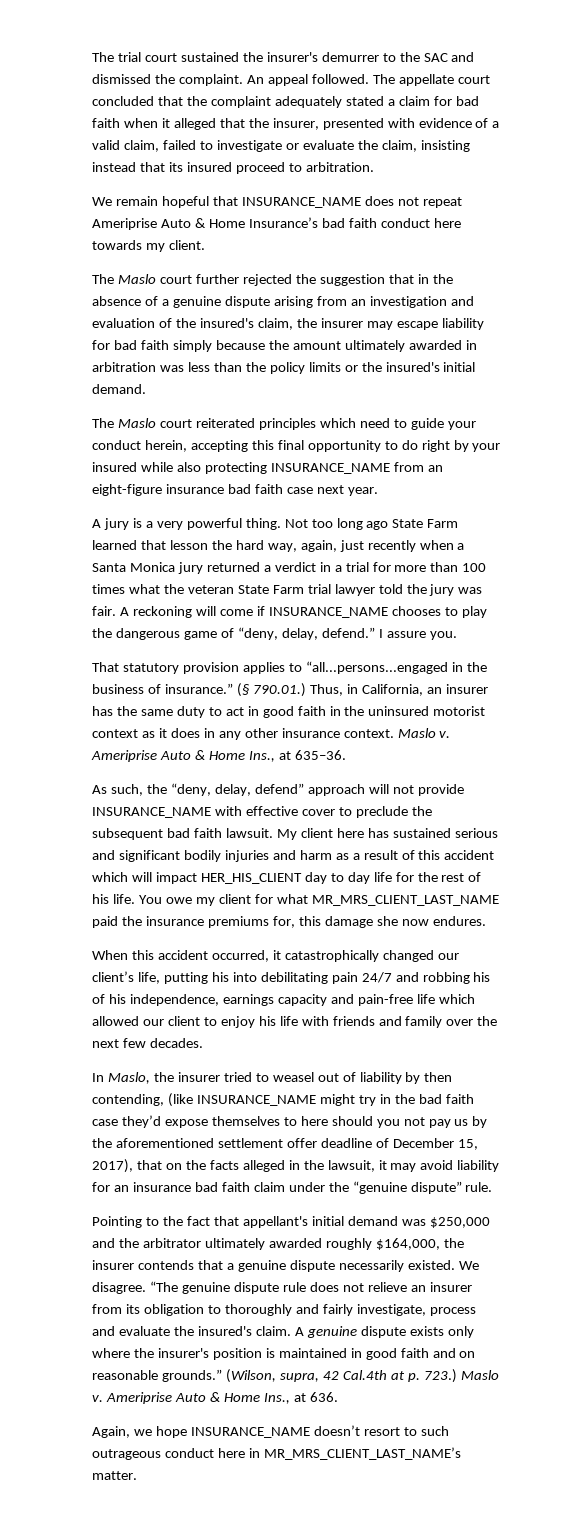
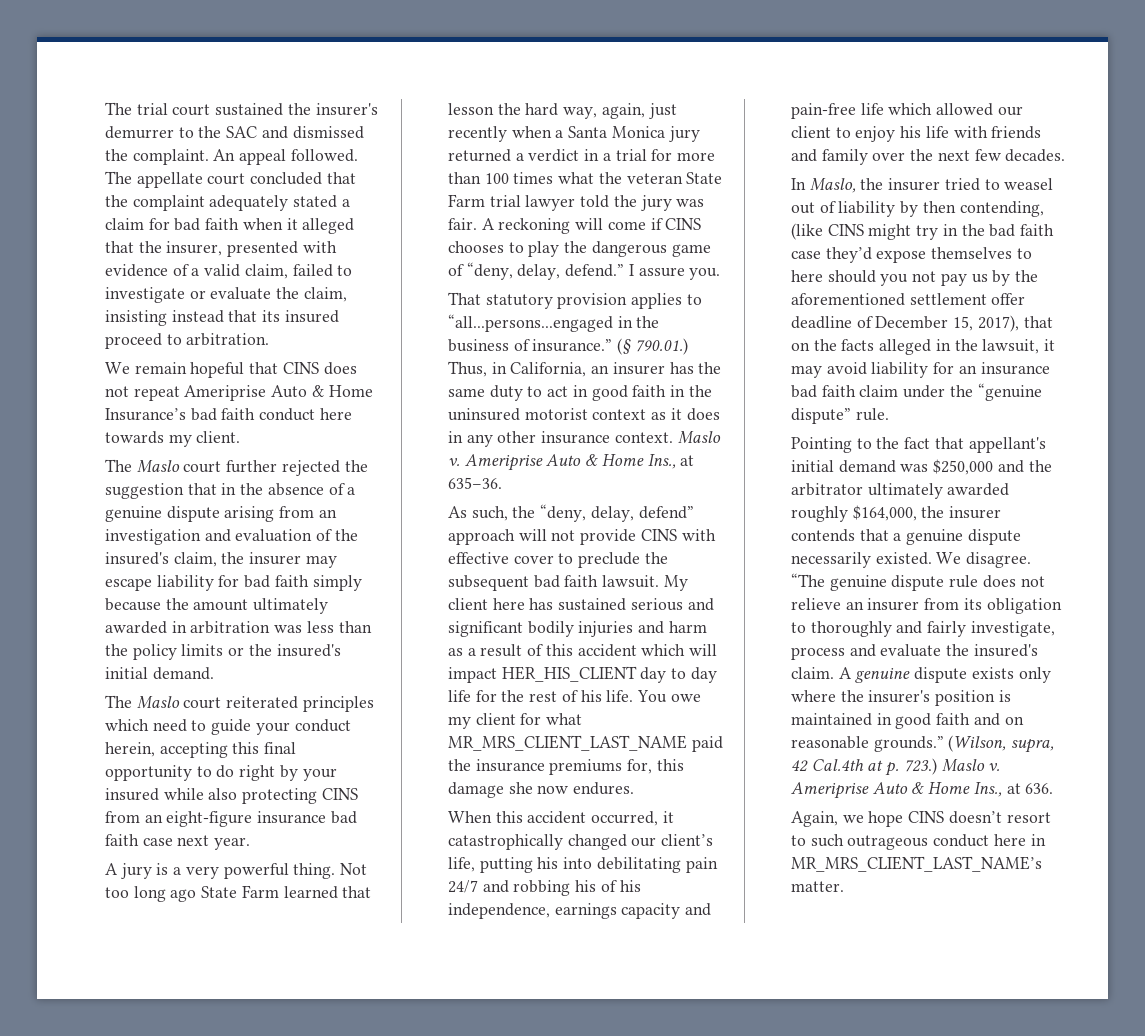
- We remain hopeful that INSURANCE_NAME does not repeat Ameriprise Auto & Home Insurance’s bad faith conduct here towards my client.
+ We remain hopeful that CINS does not repeat Ameriprise Auto & Home Insurance’s bad faith conduct here towards my client.
- The Maslo court reiterated principles which need to guide your conduct herein, accepting this final opportunity to do right by your insured while also protecting INSURANCE_NAME from an eight-figure insurance bad faith case next year.
+ The Maslo court reiterated principles which need to guide your conduct herein, accepting this final opportunity to do right by your insured while also protecting CINS from an eight-figure insurance bad faith case next year.
- A reckoning will come if INSURANCE_NAME chooses to play the dangerous game of “deny, delay, defend.”
+ A reckoning will come if CINS chooses to play the dangerous game of “deny, delay, defend.”
- As such, the “deny, delay, defend” approach will not provide INSURANCE_NAME with effective cover to preclude the subsequent bad faith lawsuit.
+ As such, the “deny, delay, defend” approach will not provide CINS with effective cover to preclude the subsequent bad faith lawsuit.
- In Maslo, the insurer tried to weasel out of liability by then contending, (like INSURANCE_NAME might try in the bad faith case they’d expose themselves to here should you not pay us by the aforementioned settlement offer deadline of December 15, 2017), that on the facts alleged in the lawsuit, it may avoid liability for an insurance bad faith claim under the “genuine dispute” rule.
+ In Maslo, the insurer tried to weasel out of liability by then contending, (like CINS might try in the bad faith case they’d expose themselves to here should you not pay us by the aforementioned settlement offer deadline of December 15, 2017), that on the facts alleged in the lawsuit, it may avoid liability for an insurance bad faith claim under the “genuine dispute” rule.
- Again, we hope INSURANCE_NAME doesn’t resort to such outrageous conduct here in MR_MRS_CLIENT_LAST_NAME’s matter.
+ Again, we hope CINS doesn’t resort to such outrageous conduct here in MR_MRS_CLIENT_LAST_NAME’s matter.

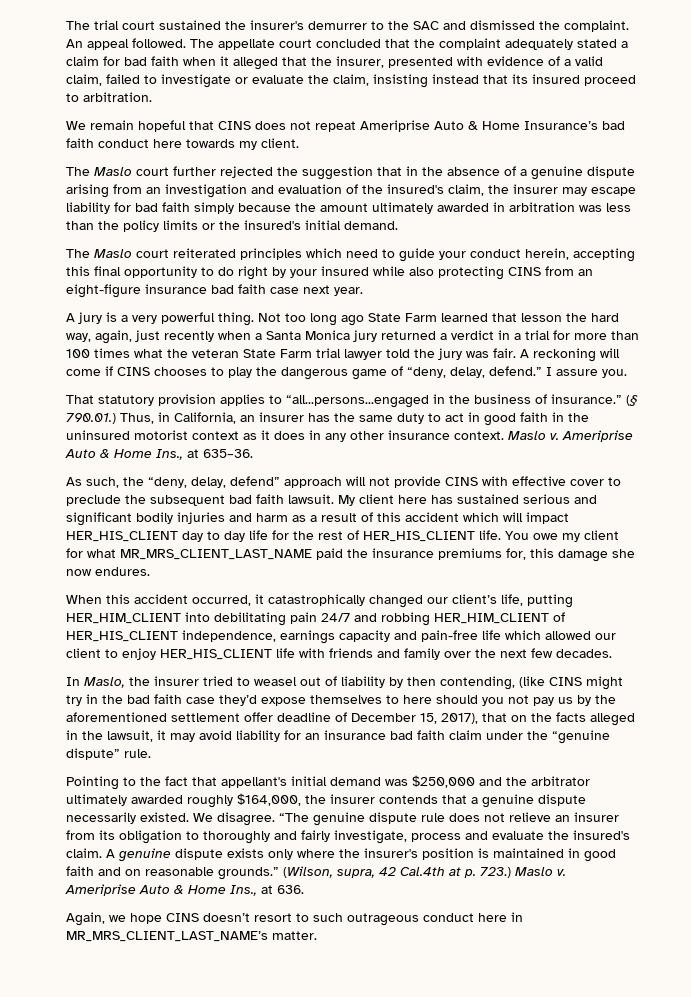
- My client here has sustained serious and significant bodily injuries and harm as a result of this accident which will impact HER_HIS_CLIENT day to day life for the rest of his life.
+ My client here has sustained serious and significant bodily injuries and harm as a result of this accident which will impact HER_HIS_CLIENT day to day life for the rest of HER_HIS_CLIENT life.
- When this accident occurred, it catastrophically changed our client’s life, putting his into debilitating pain 24/7 and robbing his of his independence, earnings capacity and pain-free life which allowed our client to enjoy his life with friends and family over the next few decades.
+ When this accident occurred, it catastrophically changed our client’s life, putting HER_HIM_CLIENT into debilitating pain 24/7 and robbing HER_HIM_CLIENT of HER_HIS_CLIENT independence, earnings capacity and pain-free life which allowed our client to enjoy HER_HIS_CLIENT life with friends and family over the next few decades.

